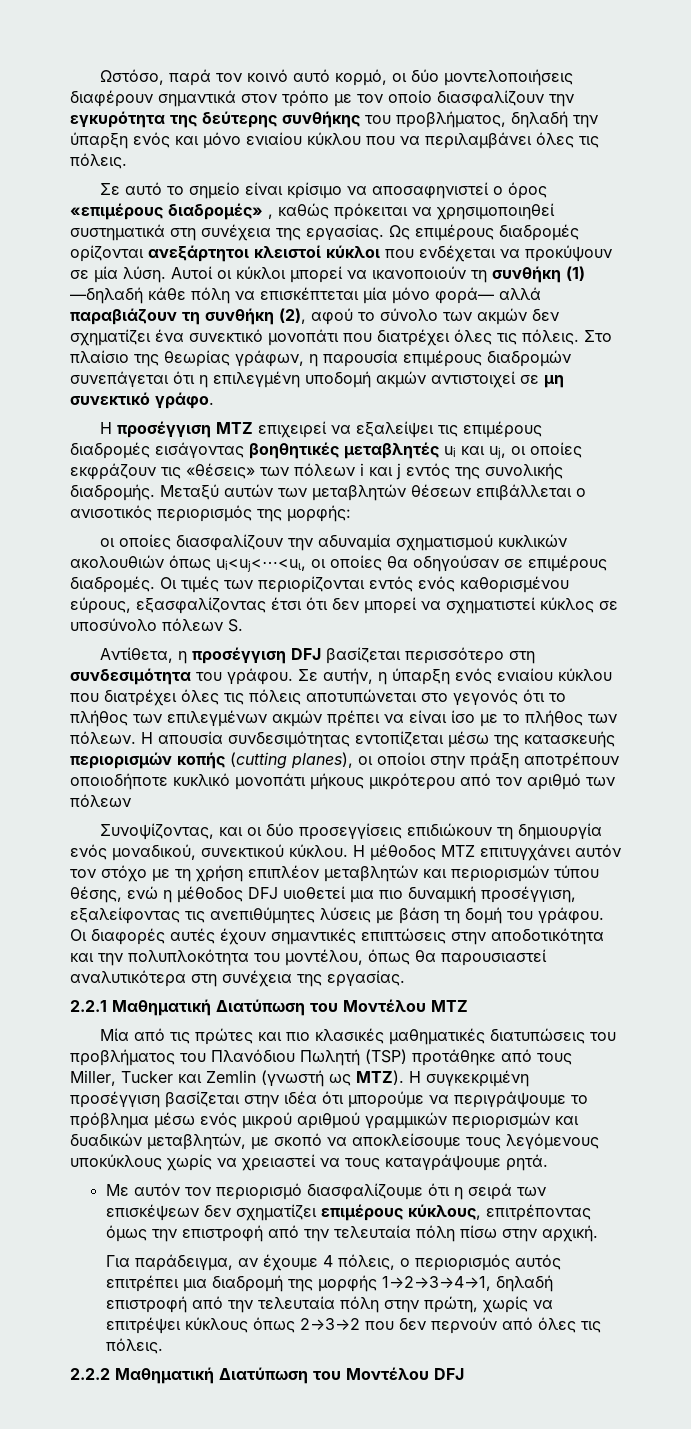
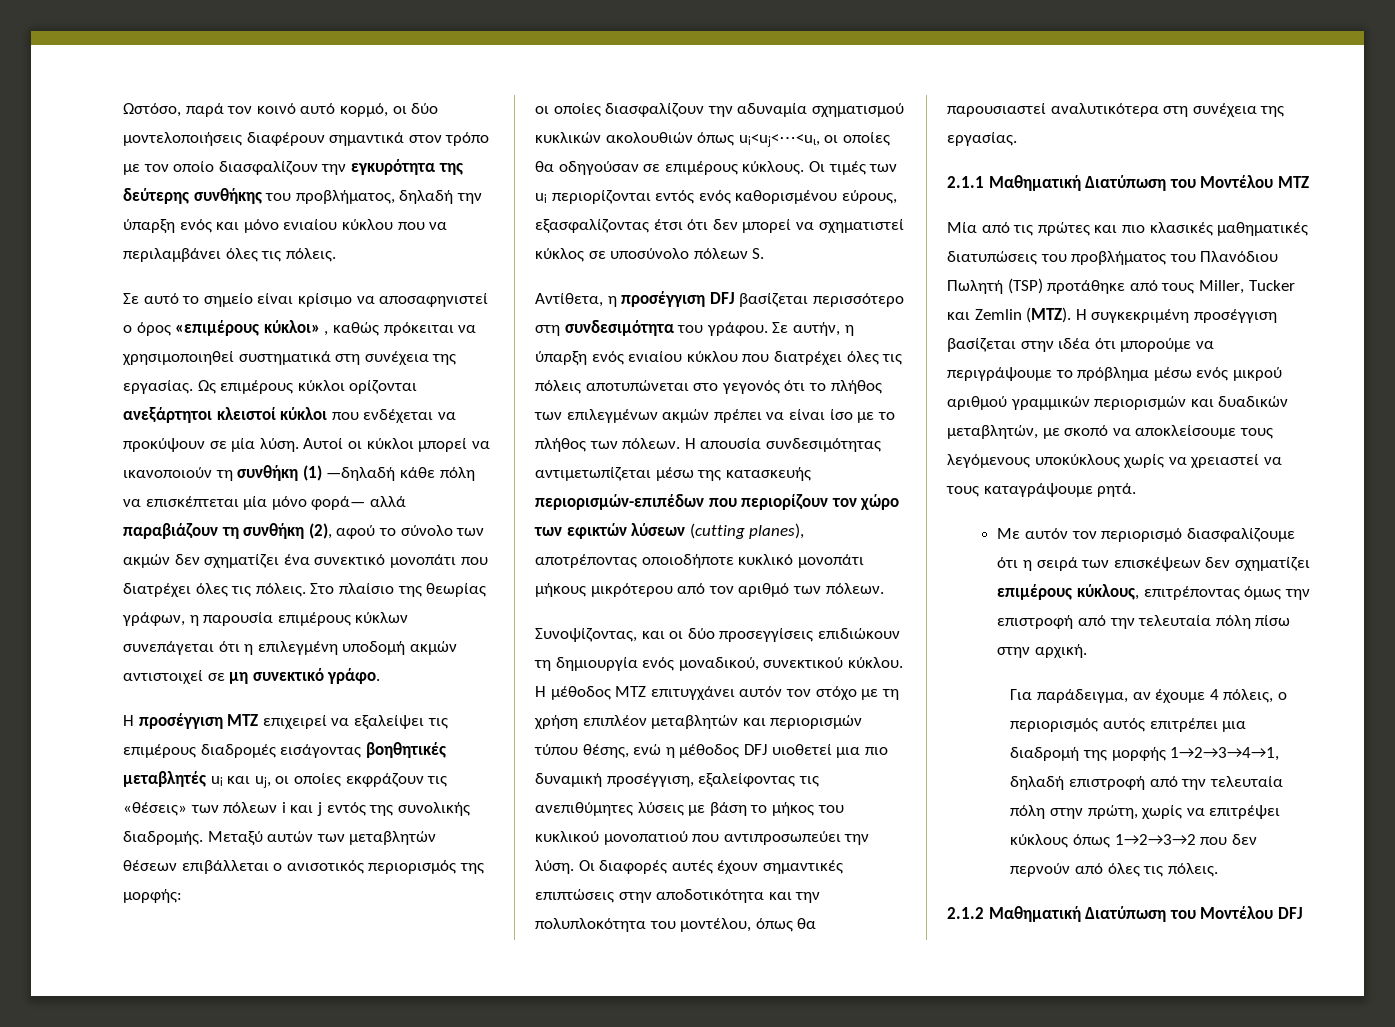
- Σε αυτό το σημείο είναι κρίσιμο να αποσαφηνιστεί ο όρος «επιμέρους διαδρομές» , καθώς πρόκειται να χρησιμοποιηθεί συστηματικά στη συνέχεια της εργασίας.
+ Σε αυτό το σημείο είναι κρίσιμο να αποσαφηνιστεί ο όρος «επιμέρους κύκλοι» , καθώς πρόκειται να χρησιμοποιηθεί συστηματικά στη συνέχεια της εργασίας.
- Ως επιμέρους διαδρομές ορίζονται ανεξάρτητοι κλειστοί κύκλοι που ενδέχεται να προκύψουν σε μία λύση.
+ Ως επιμέρους κύκλοι ορίζονται ανεξάρτητοι κλειστοί κύκλοι που ενδέχεται να προκύψουν σε μία λύση.
- Στο πλαίσιο της θεωρίας γράφων, η παρουσία επιμέρους διαδρομών συνεπάγεται ότι η επιλεγμένη υποδομή ακμών αντιστοιχεί σε μη συνεκτικό γράφο.
+ Στο πλαίσιο της θεωρίας γράφων, η παρουσία επιμέρους κύκλων συνεπάγεται ότι η επιλεγμένη υποδομή ακμών αντιστοιχεί σε μη συνεκτικό γράφο.
- οι οποίες διασφαλίζουν την αδυναμία σχηματισμού κυκλικών ακολουθιών όπως ui<uj<⋯<uι, οι οποίες θα οδηγούσαν σε επιμέρους διαδρομές.
+ οι οποίες διασφαλίζουν την αδυναμία σχηματισμού κυκλικών ακολουθιών όπως ui<uj<⋯<uι, οι οποίες θα οδηγούσαν σε επιμέρους κύκλους.
- Οι τιμές των περιορίζονται εντός ενός καθορισμένου εύρους, εξασφαλίζοντας έτσι ότι δεν μπορεί να σχηματιστεί κύκλος σε υποσύνολο πόλεων S.
+ Οι τιμές των ui περιορίζονται εντός ενός καθορισμένου εύρους, εξασφαλίζοντας έτσι ότι δεν μπορεί να σχηματιστεί κύκλος σε υποσύνολο πόλεων S.
- Η απουσία συνδεσιμότητας εντοπίζεται μέσω της κατασκευής περιορισμών κοπής (cutting planes), οι οποίοι στην πράξη αποτρέπουν οποιοδήποτε κυκλικό μονοπάτι μήκους μικρότερου από τον αριθμό των πόλεων
+ Η απουσία συνδεσιμότητας αντιμετωπίζεται μέσω της κατασκευής περιορισμών-επιπέδων που περιορίζουν τον χώρο των εφικτών λύσεων (cutting planes), αποτρέποντας οποιοδήποτε κυκλικό μονοπάτι μήκους μικρότερου από τον αριθμό των πόλεων.
- Η μέθοδος MTZ επιτυγχάνει αυτόν τον στόχο με τη χρήση επιπλέον μεταβλητών και περιορισμών τύπου θέσης, ενώ η μέθοδος DFJ υιοθετεί μια πιο δυναμική προσέγγιση, εξαλείφοντας τις ανεπιθύμητες λύσεις με βάση τη δομή του γράφου.
+ Η μέθοδος MTZ επιτυγχάνει αυτόν τον στόχο με τη χρήση επιπλέον μεταβλητών και περιορισμών τύπου θέσης, ενώ η μέθοδος DFJ υιοθετεί μια πιο δυναμική προσέγγιση, εξαλείφοντας τις ανεπιθύμητες λύσεις με βάση το μήκος του κυκλικού μονοπατιού που αντιπροσωπεύει την λύση.
- 2.2.1 Μαθηματική Διατύπωση του Μοντέλου MTZ
+ 2.1.1 Μαθηματική Διατύπωση του Μοντέλου MTZ
- Μία από τις πρώτες και πιο κλασικές μαθηματικές διατυπώσεις του προβλήματος του Πλανόδιου Πωλητή (TSP) προτάθηκε από τους Miller, Tucker και Zemlin (γνωστή ως MTZ).
+ Μία από τις πρώτες και πιο κλασικές μαθηματικές διατυπώσεις του προβλήματος του Πλανόδιου Πωλητή (TSP) προτάθηκε από τους Miller, Tucker και Zemlin (MTZ).
- Για παράδειγμα, αν έχουμε 4 πόλεις, ο περιορισμός αυτός επιτρέπει μια διαδρομή της μορφής 1→2→3→4→1, δηλαδή επιστροφή από την τελευταία πόλη στην πρώτη, χωρίς να επιτρέψει κύκλους όπως 2→3→2 που δεν περνούν από όλες τις πόλεις.
+ Για παράδειγμα, αν έχουμε 4 πόλεις, ο περιορισμός αυτός επιτρέπει μια διαδρομή της μορφής 1→2→3→4→1, δηλαδή επιστροφή από την τελευταία πόλη στην πρώτη, χωρίς να επιτρέψει κύκλους όπως 1→2→3→2 που δεν περνούν από όλες τις πόλεις.
- 2.2.2 Μαθηματική Διατύπωση του Μοντέλου DFJ
+ 2.1.2 Μαθηματική Διατύπωση του Μοντέλου DFJ

